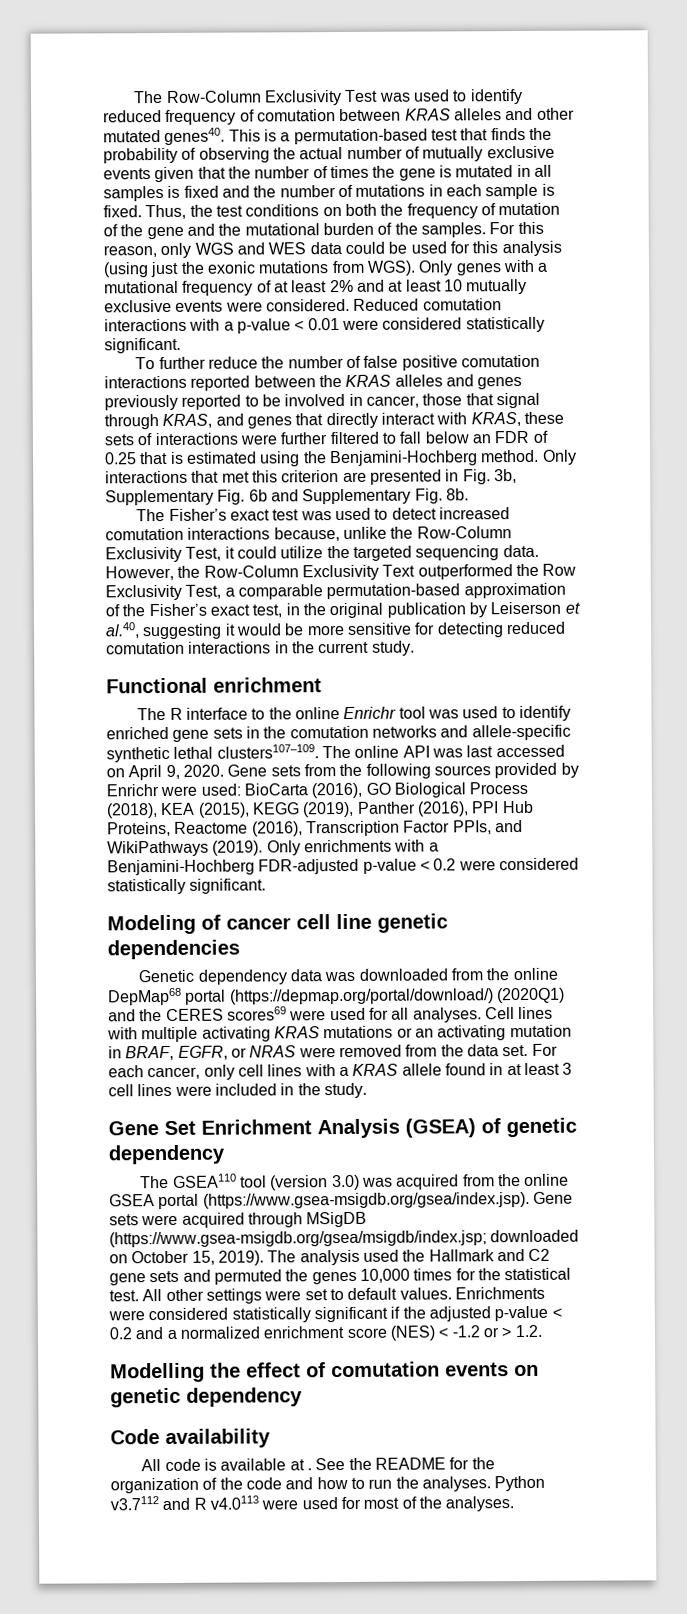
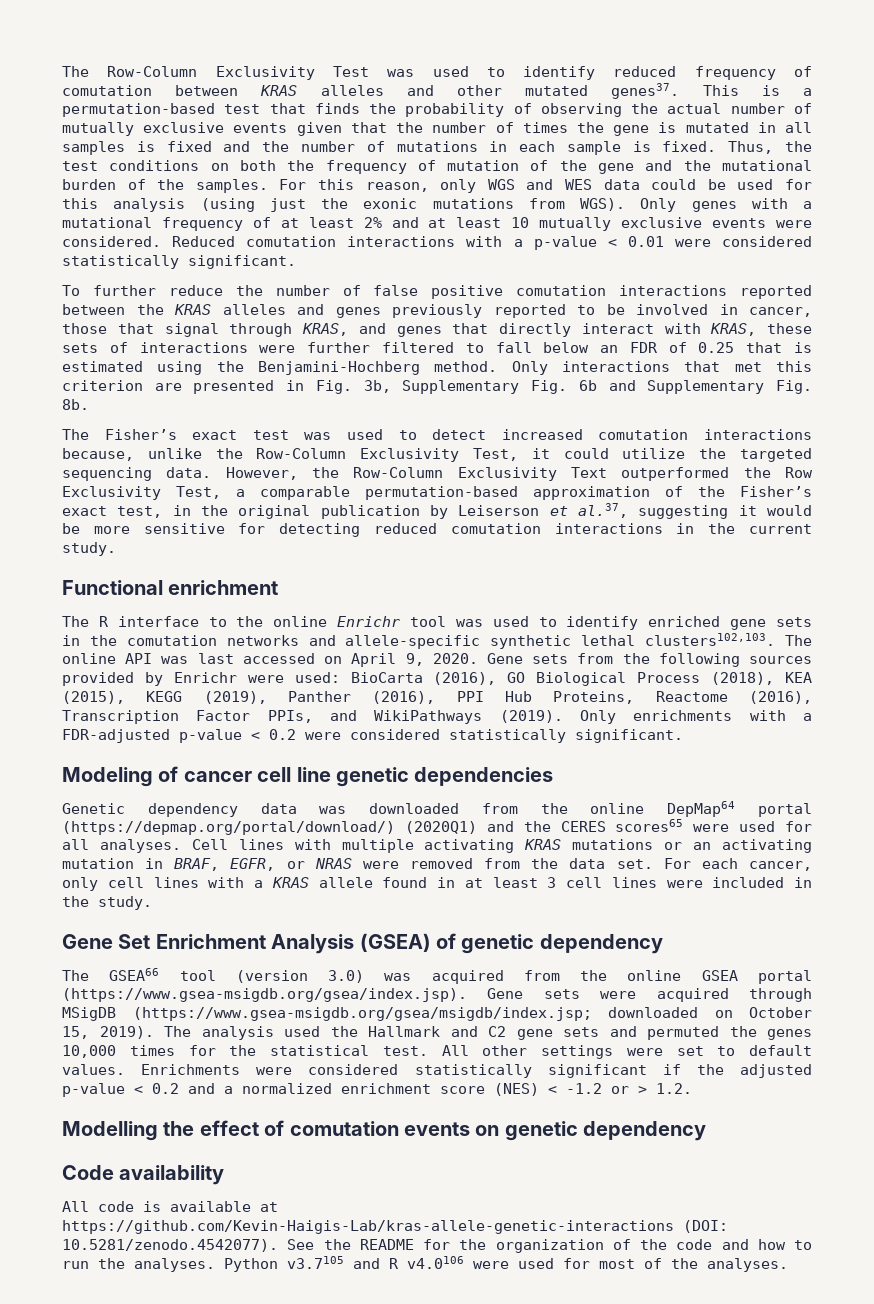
- The Row-Column Exclusivity Test was used to identify reduced frequency of comutation between KRAS alleles and other mutated genes40.
+ The Row-Column Exclusivity Test was used to identify reduced frequency of comutation between KRAS alleles and other mutated genes37.
- However, the Row-Column Exclusivity Text outperformed the Row Exclusivity Test, a comparable permutation-based approximation of the Fisher’s exact test, in the original publication by Leiserson et al.40, suggesting it would be more sensitive for detecting reduced comutation interactions in the current study.
+ However, the Row-Column Exclusivity Text outperformed the Row Exclusivity Test, a comparable permutation-based approximation of the Fisher’s exact test, in the original publication by Leiserson et al.37, suggesting it would be more sensitive for detecting reduced comutation interactions in the current study.
- The R interface to the online Enrichr tool was used to identify enriched gene sets in the comutation networks and allele-specific synthetic lethal clusters107–109.
+ The R interface to the online Enrichr tool was used to identify enriched gene sets in the comutation networks and allele-specific synthetic lethal clusters102,103.
- Only enrichments with a Benjamini-Hochberg FDR-adjusted p-value < 0.2 were considered statistically significant.
+ Only enrichments with a FDR-adjusted p-value < 0.2 were considered statistically significant.
- Genetic dependency data was downloaded from the online DepMap68 portal (https://depmap.org/portal/download/) (2020Q1) and the CERES scores69 were used for all analyses.
+ Genetic dependency data was downloaded from the online DepMap64 portal (https://depmap.org/portal/download/) (2020Q1) and the CERES scores65 were used for all analyses.
- The GSEA110 tool (version 3.0) was acquired from the online GSEA portal (https://www.gsea-msigdb.org/gsea/index.jsp). Gene sets were acquired through MSigDB (https://www.gsea-msigdb.org/gsea/msigdb/index.jsp; downloaded on October 15, 2019).
+ The GSEA66 tool (version 3.0) was acquired from the online GSEA portal (https://www.gsea-msigdb.org/gsea/index.jsp). Gene sets were acquired through MSigDB (https://www.gsea-msigdb.org/gsea/msigdb/index.jsp; downloaded on October 15, 2019).
- All code is available at . See the README for the organization of the code and how to run the analyses.
+ All code is available at https://github.com/Kevin-Haigis-Lab/kras-allele-genetic-interactions (DOI: 10.5281/zenodo.4542077). See the README for the organization of the code and how to run the analyses.
- Python v3.7112 and R v4.0113 were used for most of the analyses.
+ Python v3.7105 and R v4.0106 were used for most of the analyses.

